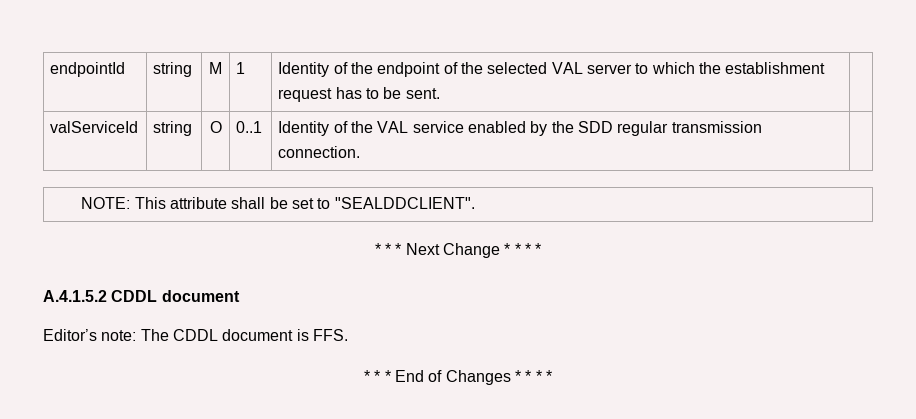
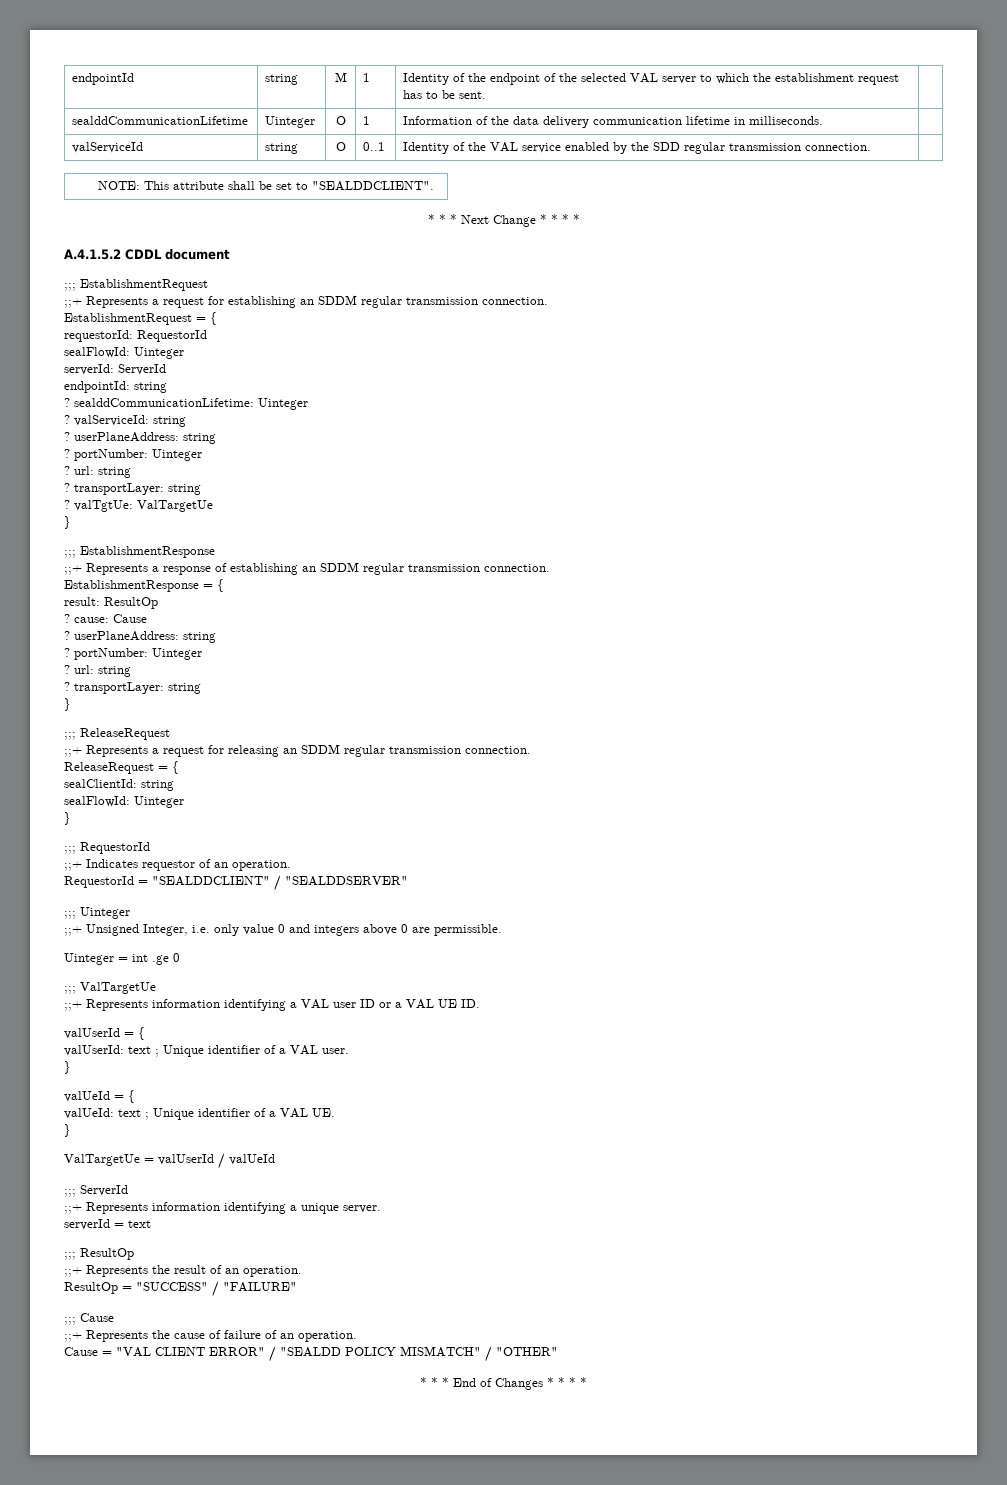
+ sealddCommunicationLifetime | Uinteger | O | 1 | Information of the data delivery communication lifetime in milliseconds. |
- Editor’s note: The CDDL document is FFS.
+ ;;; EstablishmentRequest
+ ;;+ Represents a request for establishing an SDDM regular transmission connection.
+ EstablishmentRequest = {
+ requestorId: RequestorId
+ sealFlowId: Uinteger
+ serverId: ServerId
+ endpointId: string
+ ? sealddCommunicationLifetime: Uinteger
+ ? valServiceId: string
+ ? userPlaneAddress: string
+ ? portNumber: Uinteger
+ ? url: string
+ ? transportLayer: string
+ ? valTgtUe: ValTargetUe
+ }
+ ;;; EstablishmentResponse
+ ;;+ Represents a response of establishing an SDDM regular transmission connection.
+ EstablishmentResponse = {
+ result: ResultOp
+ ? cause: Cause
+ ? userPlaneAddress: string
+ ? portNumber: Uinteger
+ ? url: string
+ ? transportLayer: string
+ }
+ ;;; ReleaseRequest
+ ;;+ Represents a request for releasing an SDDM regular transmission connection.
+ ReleaseRequest = {
+ sealClientId: string
+ sealFlowId: Uinteger
+ }
+ ;;; RequestorId
+ ;;+ Indicates requestor of an operation.
+ RequestorId = "SEALDDCLIENT" / "SEALDDSERVER"
+ ;;; Uinteger
+ ;;+ Unsigned Integer, i.e. only value 0 and integers above 0 are permissible.
+ Uinteger = int .ge 0
+ ;;; ValTargetUe
+ ;;+ Represents information identifying a VAL user ID or a VAL UE ID.
+ valUserId = {
+ valUserId: text ; Unique identifier of a VAL user.
+ }
+ valUeId = {
+ valUeId: text ; Unique identifier of a VAL UE.
+ }
+ ValTargetUe = valUserId / valUeId
+ ;;; ServerId
+ ;;+ Represents information identifying a unique server.
+ serverId = text
+ ;;; ResultOp
+ ;;+ Represents the result of an operation.
+ ResultOp = "SUCCESS" / "FAILURE"
+ ;;; Cause
+ ;;+ Represents the cause of failure of an operation.
+ Cause = "VAL CLIENT ERROR" / "SEALDD POLICY MISMATCH" / "OTHER"

